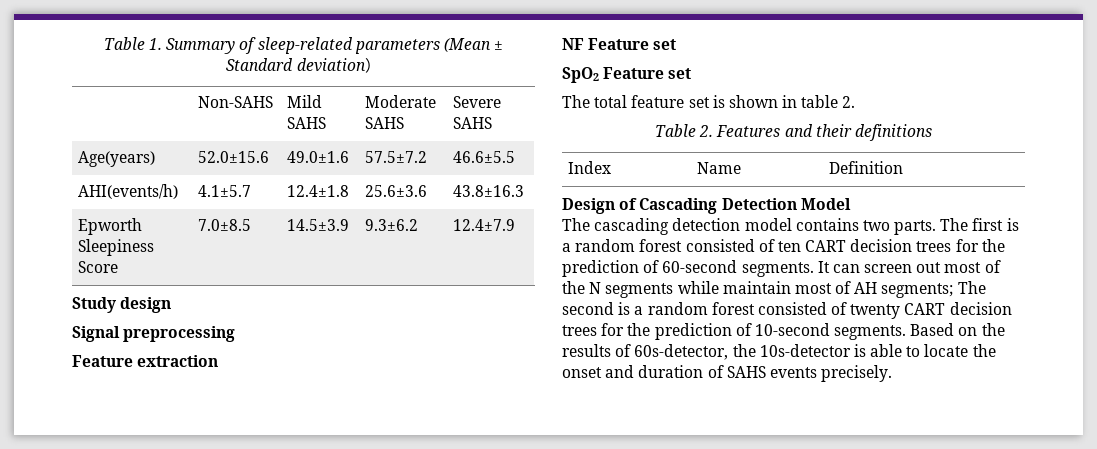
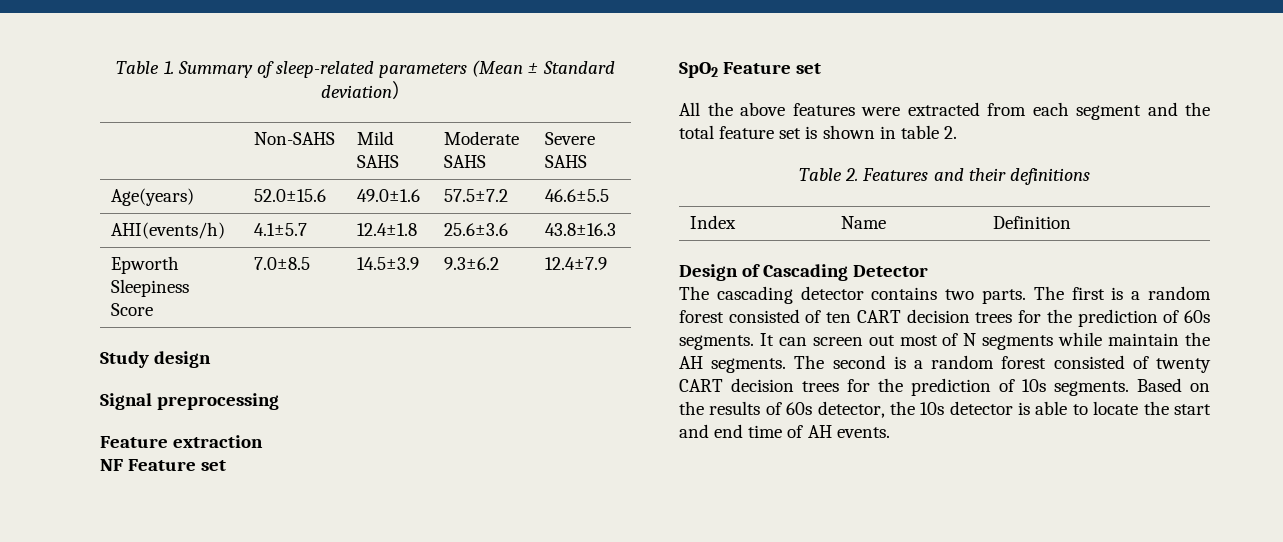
- The total feature set is shown in table 2.
+ All the above features were extracted from each segment and the total feature set is shown in table 2.
- Design of Cascading Detection Model
+ Design of Cascading Detector
- The cascading detection model contains two parts.
+ The cascading detector contains two parts.
- The first is a random forest consisted of ten CART decision trees for the prediction of 60-second segments.
+ The first is a random forest consisted of ten CART decision trees for the prediction of 60s segments.
- It can screen out most of the N segments while maintain most of AH segments; The second is a random forest consisted of twenty CART decision trees for the prediction of 10-second segments.
+ It can screen out most of N segments while maintain the AH segments. The second is a random forest consisted of twenty CART decision trees for the prediction of 10s segments.
- Based on the results of 60s-detector, the 10s-detector is able to locate the onset and duration of SAHS events precisely.
+ Based on the results of 60s detector, the 10s detector is able to locate the start and end time of AH events.

